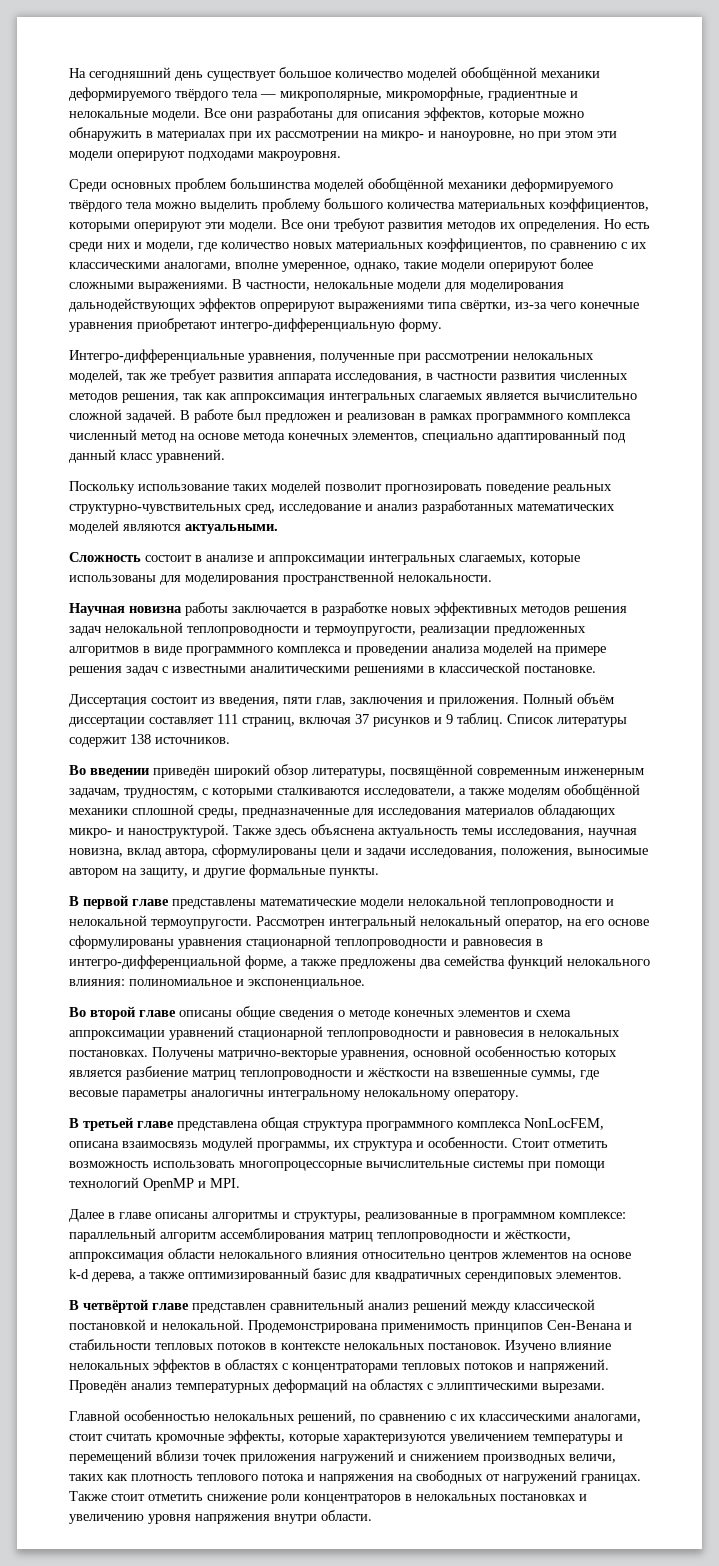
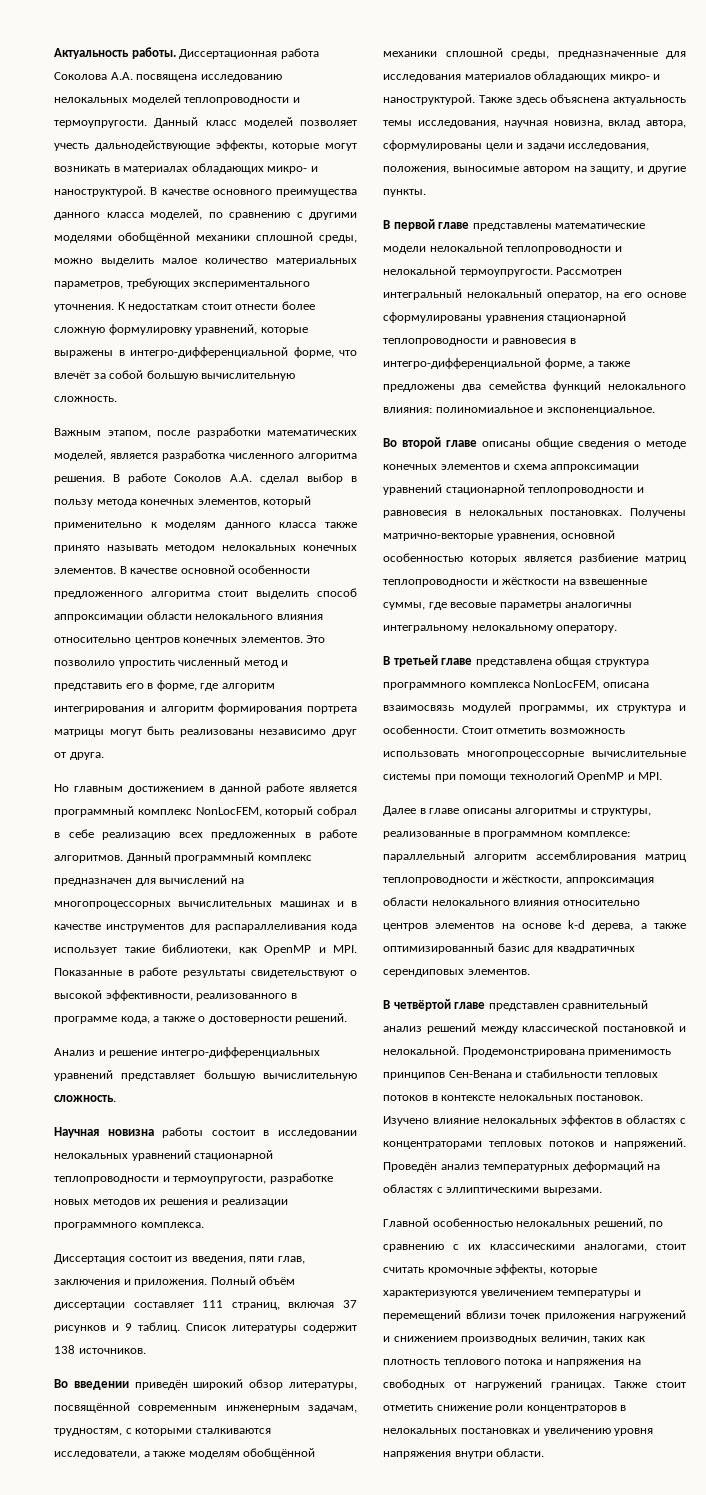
- На сегодняшний день существует большое количество моделей обобщённой механики деформируемого твёрдого тела — микрополярные, микроморфные, градиентные и нелокальные модели. Все они разработаны для описания эффектов, которые можно обнаружить в материалах при их рассмотрении на микро- и наноуровне, но при этом эти модели оперируют подходами макроуровня.
- Среди основных проблем большинства моделей обобщённой механики деформируемого твёрдого тела можно выделить проблему большого количества материальных коэффициентов, которыми оперируют эти модели. Все они требуют развития методов их определения. Но есть среди них и модели, где количество новых материальных коэффициентов, по сравнению с их классическими аналогами, вполне умеренное, однако, такие модели оперируют более сложными выражениями. В частности, нелокальные модели для моделирования дальнодействующих эффектов опрерируют выражениями типа свёртки, из-за чего конечные уравнения приобретают интегро-дифференциальную форму.
- Интегро-дифференциальные уравнения, полученные при рассмотрении нелокальных моделей, так же требует развития аппарата исследования, в частности развития численных методов решения, так как аппроксимация интегральных слагаемых является вычислительно сложной задачей. В работе был предложен и реализован в рамках программного комплекса численный метод на основе метода конечных элементов, специально адаптированный под данный класс уравнений.
- Поскольку использование таких моделей позволит прогнозировать поведение реальных структурно-чувствительных сред, исследование и анализ разработанных математических моделей являются актуальными.
- Сложность состоит в анализе и аппроксимации интегральных слагаемых, которые использованы для моделирования пространственной нелокальности.
- Научная новизна работы заключается в разработке новых эффективных методов решения задач нелокальной теплопроводности и термоупругости, реализации предложенных алгоритмов в виде программного комплекса и проведении анализа моделей на примере решения задач с известными аналитическими решениями в классической постановке.
+ Актуальность работы. Диссертационная работа Соколова А.А. посвящена исследованию нелокальных моделей теплопроводности и термоупругости. Данный класс моделей позволяет учесть дальнодействующие эффекты, которые могут возникать в материалах обладающих микро- и наноструктурой. В качестве основного преимущества данного класса моделей, по сравнению с другими моделями обобщённой механики сплошной среды, можно выделить малое количество материальных параметров, требующих экспериментального уточнения. К недостаткам стоит отнести более сложную формулировку уравнений, которые выражены в интегро-дифференциальной форме, что влечёт за собой большую вычислительную сложность.
+ Важным этапом, после разработки математических моделей, является разработка численного алгоритма решения. В работе Соколов А.А. сделал выбор в пользу метода конечных элементов, который применительно к моделям данного класса также принято называть методом нелокальных конечных элементов. В качестве основной особенности предложенного алгоритма стоит выделить способ аппроксимации области нелокального влияния относительно центров конечных элементов. Это позволило упростить численный метод и представить его в форме, где алгоритм интегрирования и алгоритм формирования портрета матрицы могут быть реализованы независимо друг от друга.
+ Но главным достижением в данной работе является программный комплекс NonLocFEM, который собрал в себе реализацию всех предложенных в работе алгоритмов. Данный программный комплекс предназначен для вычислений на многопроцессорных вычислительных машинах и в качестве инструментов для распараллеливания кода использует такие библиотеки, как OpenMP и MPI. Показанные в работе результаты свидетельствуют о высокой эффективности, реализованного в программе кода, а также о достоверности решений.
+ Анализ и решение интегро-дифференциальных уравнений представляет большую вычислительную сложность.
+ Научная новизна работы состоит в исследовании нелокальных уравнений стационарной теплопроводности и термоупругости, разработке новых методов их решения и реализации программного комплекса.
- Также здесь объяснена актуальность темы исследования, научная новизна, вклад автора, сформулированы цели и задачи исследования, положения, выносимые автором на защиту, и другие формальные пункты.
+ Также здесь объяснена актуальность темы исследования, научная новизна, вклад автора, сформулированы цели и задачи исследования, положения, выносимые автором на защиту, и другие пункты.
- Далее в главе описаны алгоритмы и структуры, реализованные в программном комплексе: параллельный алгоритм ассемблирования матриц теплопроводности и жёсткости, аппроксимация области нелокального влияния относительно центров жлементов на основе k-d дерева, а также оптимизированный базис для квадратичных серендиповых элементов.
+ Далее в главе описаны алгоритмы и структуры, реализованные в программном комплексе: параллельный алгоритм ассемблирования матриц теплопроводности и жёсткости, аппроксимация области нелокального влияния относительно центров элементов на основе k-d дерева, а также оптимизированный базис для квадратичных серендиповых элементов.
- Главной особенностью нелокальных решений, по сравнению с их классическими аналогами, стоит считать кромочные эффекты, которые характеризуются увеличением температуры и перемещений вблизи точек приложения нагружений и снижением производных величи, таких как плотность теплового потока и напряжения на свободных от нагружений границах.
+ Главной особенностью нелокальных решений, по сравнению с их классическими аналогами, стоит считать кромочные эффекты, которые характеризуются увеличением температуры и перемещений вблизи точек приложения нагружений и снижением производных величин, таких как плотность теплового потока и напряжения на свободных от нагружений границах.

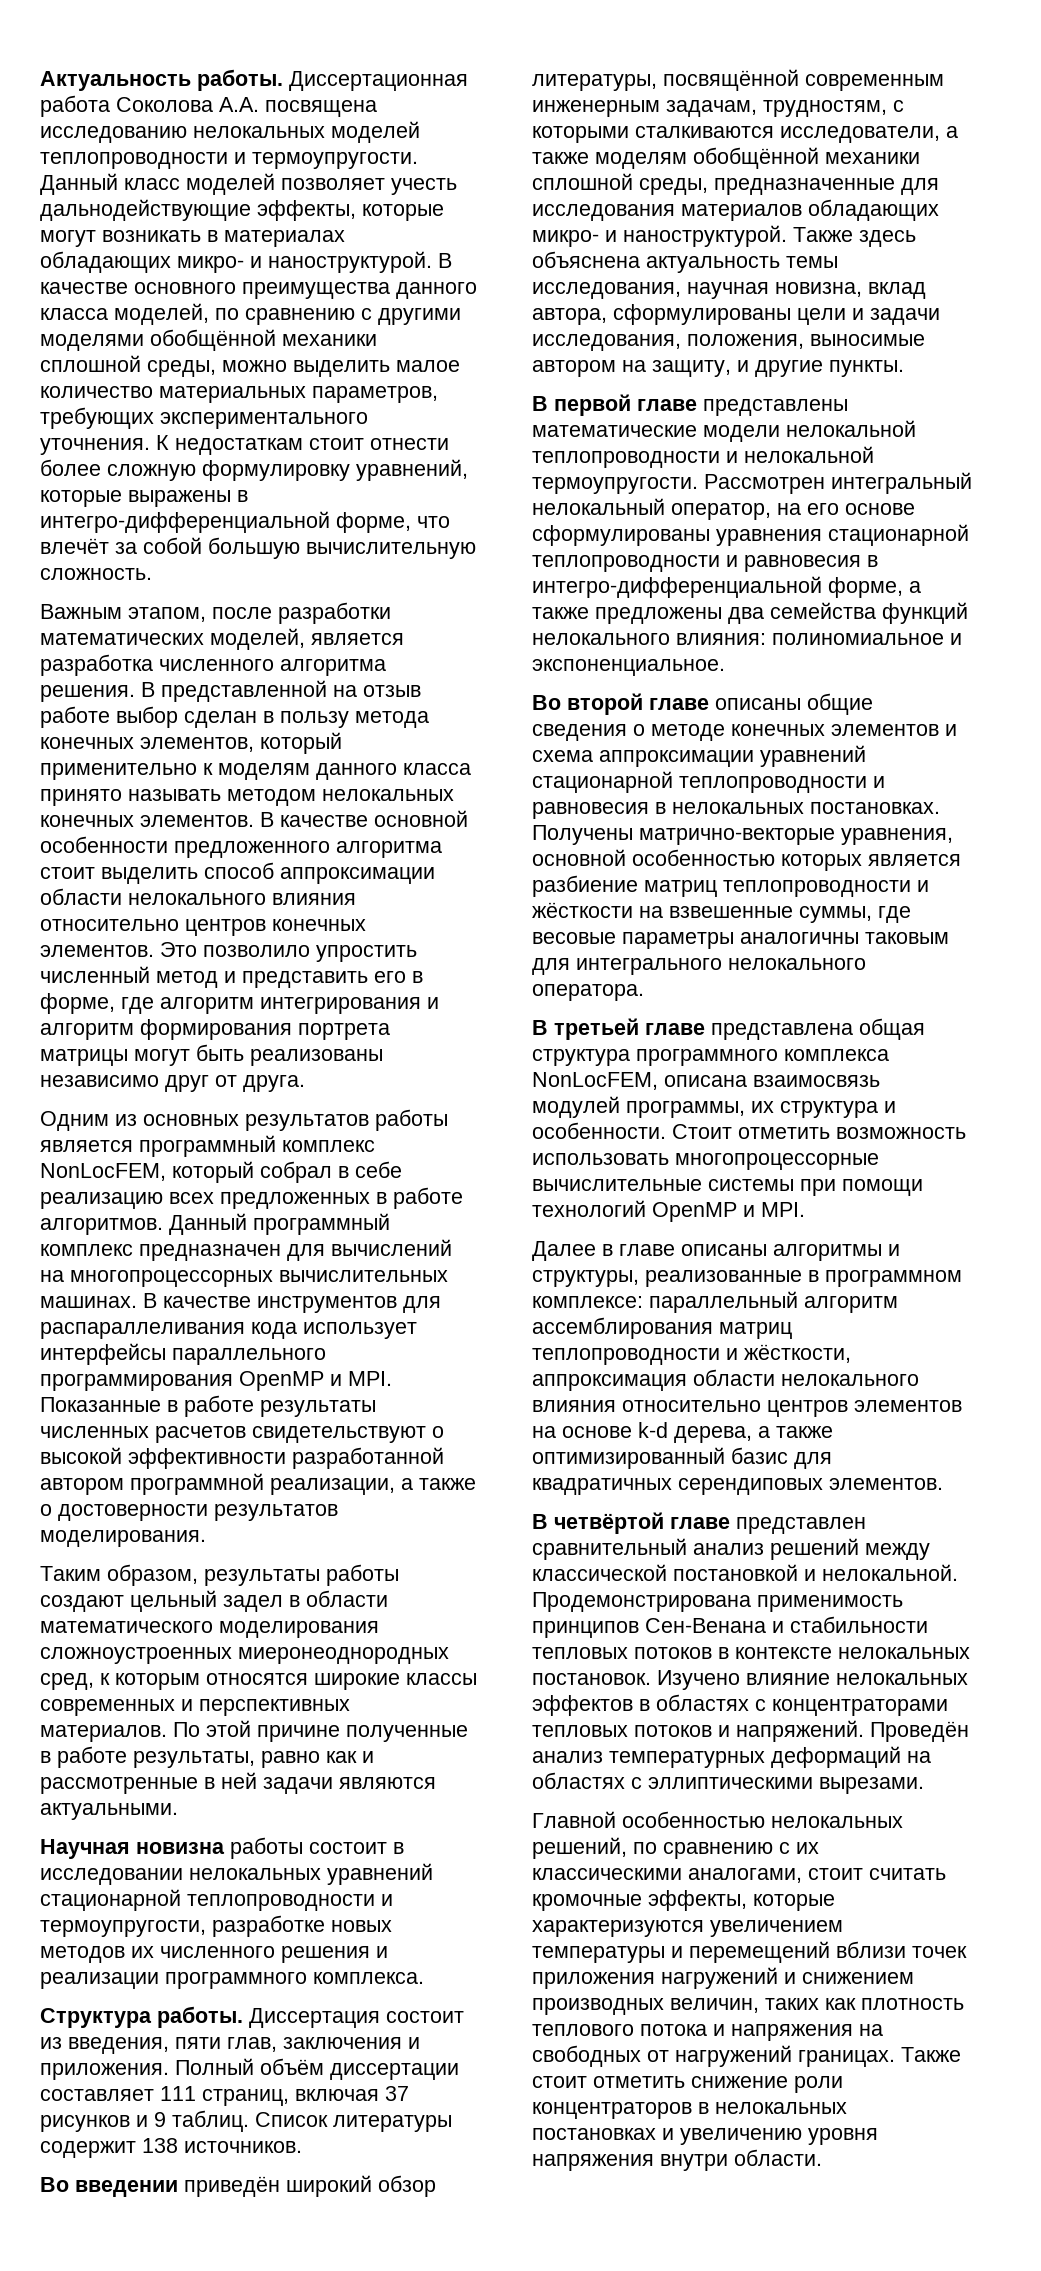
- В работе Соколов А.А. сделал выбор в пользу метода конечных элементов, который применительно к моделям данного класса также принято называть методом нелокальных конечных элементов.
+ В представленной на отзыв работе выбор сделан в пользу метода конечных элементов, который применительно к моделям данного класса принято называть методом нелокальных конечных элементов.
- Но главным достижением в данной работе является программный комплекс NonLocFEM, который собрал в себе реализацию всех предложенных в работе алгоритмов.
+ Одним из основных результатов работы является программный комплекс NonLocFEM, который собрал в себе реализацию всех предложенных в работе алгоритмов.
- Данный программный комплекс предназначен для вычислений на многопроцессорных вычислительных машинах и в качестве инструментов для распараллеливания кода использует такие библиотеки, как OpenMP и MPI. Показанные в работе результаты свидетельствуют о высокой эффективности, реализованного в программе кода, а также о достоверности решений.
- Анализ и решение интегро-дифференциальных уравнений представляет большую вычислительную сложность.
+ Данный программный комплекс предназначен для вычислений на многопроцессорных вычислительных машинах. В качестве инструментов для распараллеливания кода использует интерфейсы параллельного программирования OpenMP и MPI. Показанные в работе результаты численных расчетов свидетельствуют о высокой эффективности разработанной автором программной реализации, а также о достоверности результатов моделирования.
+ Таким образом, результаты работы создают цельный задел в области математического моделирования сложноустроенных миеронеоднородных сред, к которым относятся широкие классы современных и перспективных материалов. По этой причине полученные в работе результаты, равно как и рассмотренные в ней задачи являются актуальными.
- Научная новизна работы состоит в исследовании нелокальных уравнений стационарной теплопроводности и термоупругости, разработке новых методов их решения и реализации программного комплекса.
+ Научная новизна работы состоит в исследовании нелокальных уравнений стационарной теплопроводности и термоупругости, разработке новых методов их численного решения и реализации программного комплекса.
+ Структура работы.
- Получены матрично-векторые уравнения, основной особенностью которых является разбиение матриц теплопроводности и жёсткости на взвешенные суммы, где весовые параметры аналогичны интегральному нелокальному оператору.
+ Получены матрично-векторые уравнения, основной особенностью которых является разбиение матриц теплопроводности и жёсткости на взвешенные суммы, где весовые параметры аналогичны таковым для интегрального нелокального оператора.

